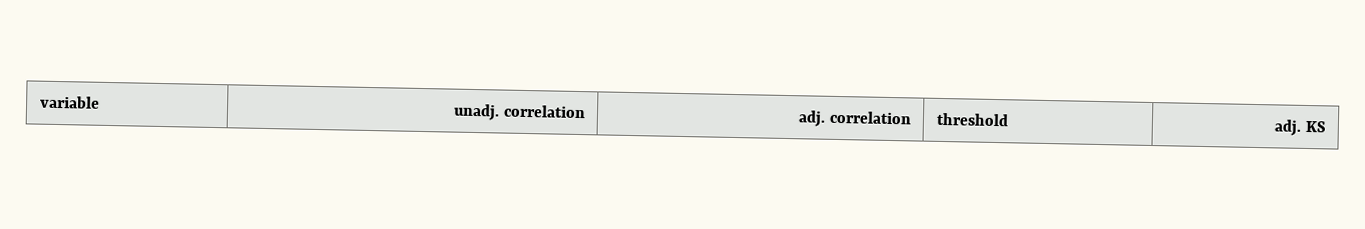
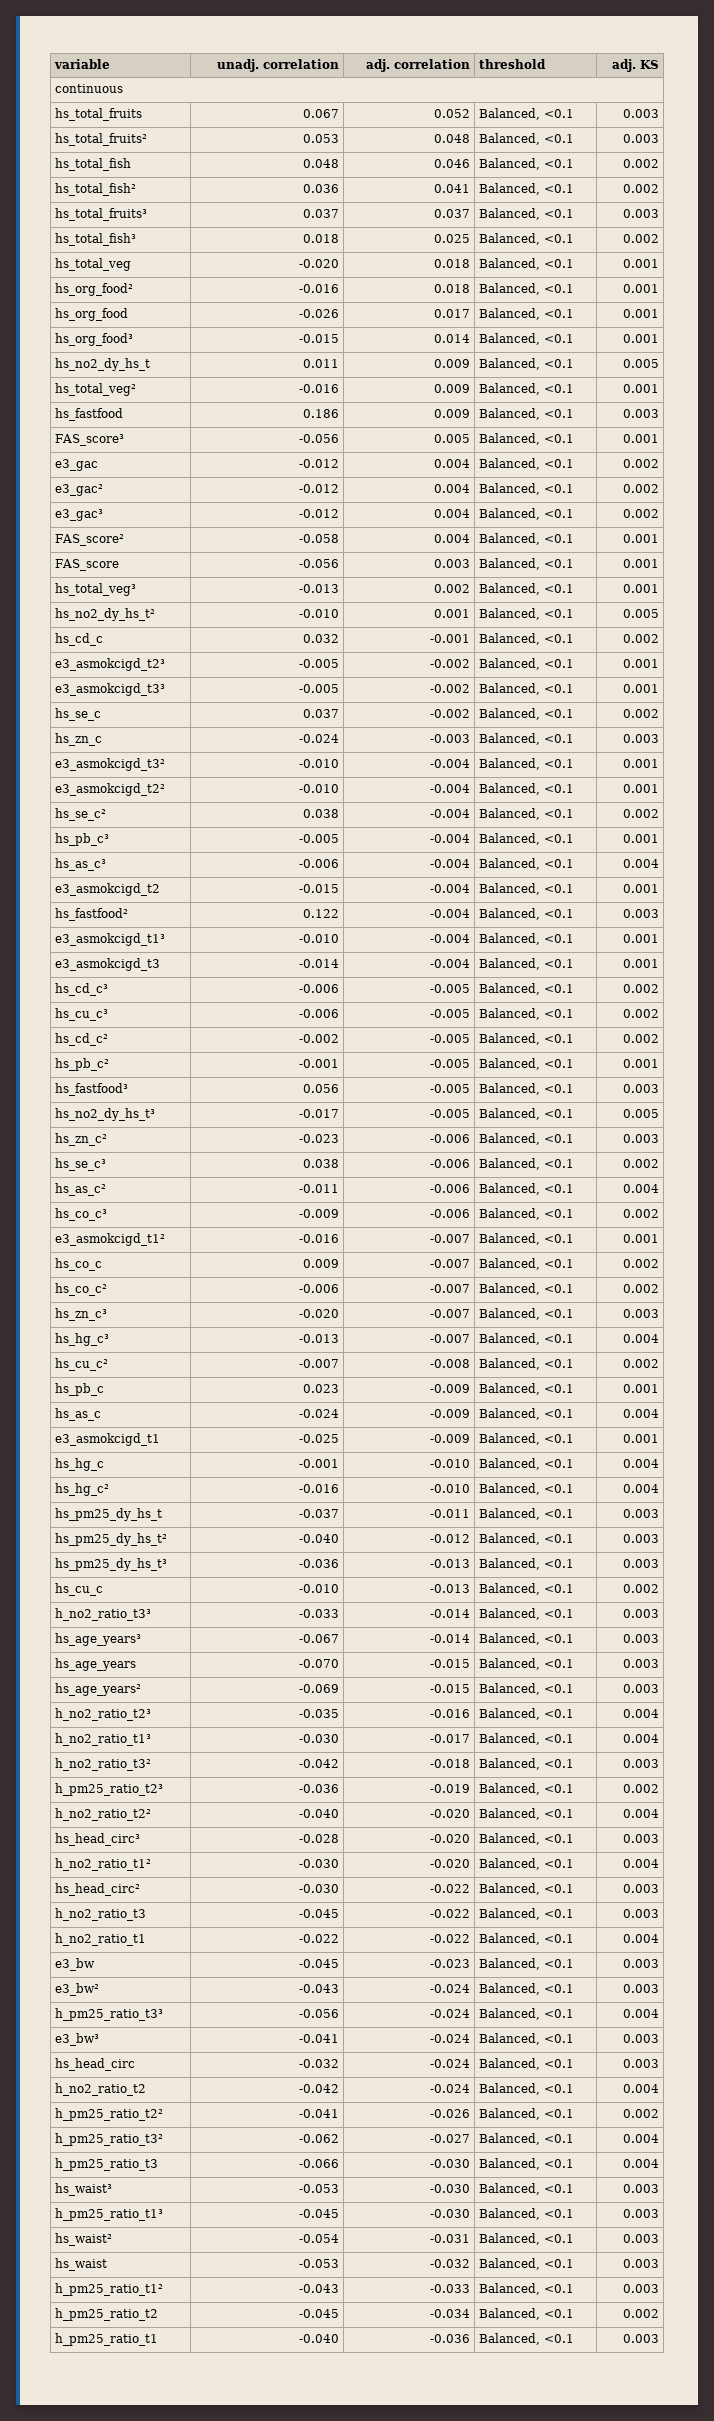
+ continuous
+ hs_total_fruits | 0.067 | 0.052 | Balanced, <0.1 | 0.003
+ hs_total_fruits² | 0.053 | 0.048 | Balanced, <0.1 | 0.003
+ hs_total_fish | 0.048 | 0.046 | Balanced, <0.1 | 0.002
+ hs_total_fish² | 0.036 | 0.041 | Balanced, <0.1 | 0.002
+ hs_total_fruits³ | 0.037 | 0.037 | Balanced, <0.1 | 0.003
+ hs_total_fish³ | 0.018 | 0.025 | Balanced, <0.1 | 0.002
+ hs_total_veg | -0.020 | 0.018 | Balanced, <0.1 | 0.001
+ hs_org_food² | -0.016 | 0.018 | Balanced, <0.1 | 0.001
+ hs_org_food | -0.026 | 0.017 | Balanced, <0.1 | 0.001
+ hs_org_food³ | -0.015 | 0.014 | Balanced, <0.1 | 0.001
+ hs_no2_dy_hs_t | 0.011 | 0.009 | Balanced, <0.1 | 0.005
+ hs_total_veg² | -0.016 | 0.009 | Balanced, <0.1 | 0.001
+ hs_fastfood | 0.186 | 0.009 | Balanced, <0.1 | 0.003
+ FAS_score³ | -0.056 | 0.005 | Balanced, <0.1 | 0.001
+ e3_gac | -0.012 | 0.004 | Balanced, <0.1 | 0.002
+ e3_gac² | -0.012 | 0.004 | Balanced, <0.1 | 0.002
+ e3_gac³ | -0.012 | 0.004 | Balanced, <0.1 | 0.002
+ FAS_score² | -0.058 | 0.004 | Balanced, <0.1 | 0.001
+ FAS_score | -0.056 | 0.003 | Balanced, <0.1 | 0.001
+ hs_total_veg³ | -0.013 | 0.002 | Balanced, <0.1 | 0.001
+ hs_no2_dy_hs_t² | -0.010 | 0.001 | Balanced, <0.1 | 0.005
+ hs_cd_c | 0.032 | -0.001 | Balanced, <0.1 | 0.002
+ e3_asmokcigd_t2³ | -0.005 | -0.002 | Balanced, <0.1 | 0.001
+ e3_asmokcigd_t3³ | -0.005 | -0.002 | Balanced, <0.1 | 0.001
+ hs_se_c | 0.037 | -0.002 | Balanced, <0.1 | 0.002
+ hs_zn_c | -0.024 | -0.003 | Balanced, <0.1 | 0.003
+ e3_asmokcigd_t3² | -0.010 | -0.004 | Balanced, <0.1 | 0.001
+ e3_asmokcigd_t2² | -0.010 | -0.004 | Balanced, <0.1 | 0.001
+ hs_se_c² | 0.038 | -0.004 | Balanced, <0.1 | 0.002
+ hs_pb_c³ | -0.005 | -0.004 | Balanced, <0.1 | 0.001
+ hs_as_c³ | -0.006 | -0.004 | Balanced, <0.1 | 0.004
+ e3_asmokcigd_t2 | -0.015 | -0.004 | Balanced, <0.1 | 0.001
+ hs_fastfood² | 0.122 | -0.004 | Balanced, <0.1 | 0.003
+ e3_asmokcigd_t1³ | -0.010 | -0.004 | Balanced, <0.1 | 0.001
+ e3_asmokcigd_t3 | -0.014 | -0.004 | Balanced, <0.1 | 0.001
+ hs_cd_c³ | -0.006 | -0.005 | Balanced, <0.1 | 0.002
+ hs_cu_c³ | -0.006 | -0.005 | Balanced, <0.1 | 0.002
+ hs_cd_c² | -0.002 | -0.005 | Balanced, <0.1 | 0.002
+ hs_pb_c² | -0.001 | -0.005 | Balanced, <0.1 | 0.001
+ hs_fastfood³ | 0.056 | -0.005 | Balanced, <0.1 | 0.003
+ hs_no2_dy_hs_t³ | -0.017 | -0.005 | Balanced, <0.1 | 0.005
+ hs_zn_c² | -0.023 | -0.006 | Balanced, <0.1 | 0.003
+ hs_se_c³ | 0.038 | -0.006 | Balanced, <0.1 | 0.002
+ hs_as_c² | -0.011 | -0.006 | Balanced, <0.1 | 0.004
+ hs_co_c³ | -0.009 | -0.006 | Balanced, <0.1 | 0.002
+ e3_asmokcigd_t1² | -0.016 | -0.007 | Balanced, <0.1 | 0.001
+ hs_co_c | 0.009 | -0.007 | Balanced, <0.1 | 0.002
+ hs_co_c² | -0.006 | -0.007 | Balanced, <0.1 | 0.002
+ hs_zn_c³ | -0.020 | -0.007 | Balanced, <0.1 | 0.003
+ hs_hg_c³ | -0.013 | -0.007 | Balanced, <0.1 | 0.004
+ hs_cu_c² | -0.007 | -0.008 | Balanced, <0.1 | 0.002
+ hs_pb_c | 0.023 | -0.009 | Balanced, <0.1 | 0.001
+ hs_as_c | -0.024 | -0.009 | Balanced, <0.1 | 0.004
+ e3_asmokcigd_t1 | -0.025 | -0.009 | Balanced, <0.1 | 0.001
+ hs_hg_c | -0.001 | -0.010 | Balanced, <0.1 | 0.004
+ hs_hg_c² | -0.016 | -0.010 | Balanced, <0.1 | 0.004
+ hs_pm25_dy_hs_t | -0.037 | -0.011 | Balanced, <0.1 | 0.003
+ hs_pm25_dy_hs_t² | -0.040 | -0.012 | Balanced, <0.1 | 0.003
+ hs_pm25_dy_hs_t³ | -0.036 | -0.013 | Balanced, <0.1 | 0.003
+ hs_cu_c | -0.010 | -0.013 | Balanced, <0.1 | 0.002
+ h_no2_ratio_t3³ | -0.033 | -0.014 | Balanced, <0.1 | 0.003
+ hs_age_years³ | -0.067 | -0.014 | Balanced, <0.1 | 0.003
+ hs_age_years | -0.070 | -0.015 | Balanced, <0.1 | 0.003
+ hs_age_years² | -0.069 | -0.015 | Balanced, <0.1 | 0.003
+ h_no2_ratio_t2³ | -0.035 | -0.016 | Balanced, <0.1 | 0.004
+ h_no2_ratio_t1³ | -0.030 | -0.017 | Balanced, <0.1 | 0.004
+ h_no2_ratio_t3² | -0.042 | -0.018 | Balanced, <0.1 | 0.003
+ h_pm25_ratio_t2³ | -0.036 | -0.019 | Balanced, <0.1 | 0.002
+ h_no2_ratio_t2² | -0.040 | -0.020 | Balanced, <0.1 | 0.004
+ hs_head_circ³ | -0.028 | -0.020 | Balanced, <0.1 | 0.003
+ h_no2_ratio_t1² | -0.030 | -0.020 | Balanced, <0.1 | 0.004
+ hs_head_circ² | -0.030 | -0.022 | Balanced, <0.1 | 0.003
+ h_no2_ratio_t3 | -0.045 | -0.022 | Balanced, <0.1 | 0.003
+ h_no2_ratio_t1 | -0.022 | -0.022 | Balanced, <0.1 | 0.004
+ e3_bw | -0.045 | -0.023 | Balanced, <0.1 | 0.003
+ e3_bw² | -0.043 | -0.024 | Balanced, <0.1 | 0.003
+ h_pm25_ratio_t3³ | -0.056 | -0.024 | Balanced, <0.1 | 0.004
+ e3_bw³ | -0.041 | -0.024 | Balanced, <0.1 | 0.003
+ hs_head_circ | -0.032 | -0.024 | Balanced, <0.1 | 0.003
+ h_no2_ratio_t2 | -0.042 | -0.024 | Balanced, <0.1 | 0.004
+ h_pm25_ratio_t2² | -0.041 | -0.026 | Balanced, <0.1 | 0.002
+ h_pm25_ratio_t3² | -0.062 | -0.027 | Balanced, <0.1 | 0.004
+ h_pm25_ratio_t3 | -0.066 | -0.030 | Balanced, <0.1 | 0.004
+ hs_waist³ | -0.053 | -0.030 | Balanced, <0.1 | 0.003
+ h_pm25_ratio_t1³ | -0.045 | -0.030 | Balanced, <0.1 | 0.003
+ hs_waist² | -0.054 | -0.031 | Balanced, <0.1 | 0.003
+ hs_waist | -0.053 | -0.032 | Balanced, <0.1 | 0.003
+ h_pm25_ratio_t1² | -0.043 | -0.033 | Balanced, <0.1 | 0.003
+ h_pm25_ratio_t2 | -0.045 | -0.034 | Balanced, <0.1 | 0.002
+ h_pm25_ratio_t1 | -0.040 | -0.036 | Balanced, <0.1 | 0.003

